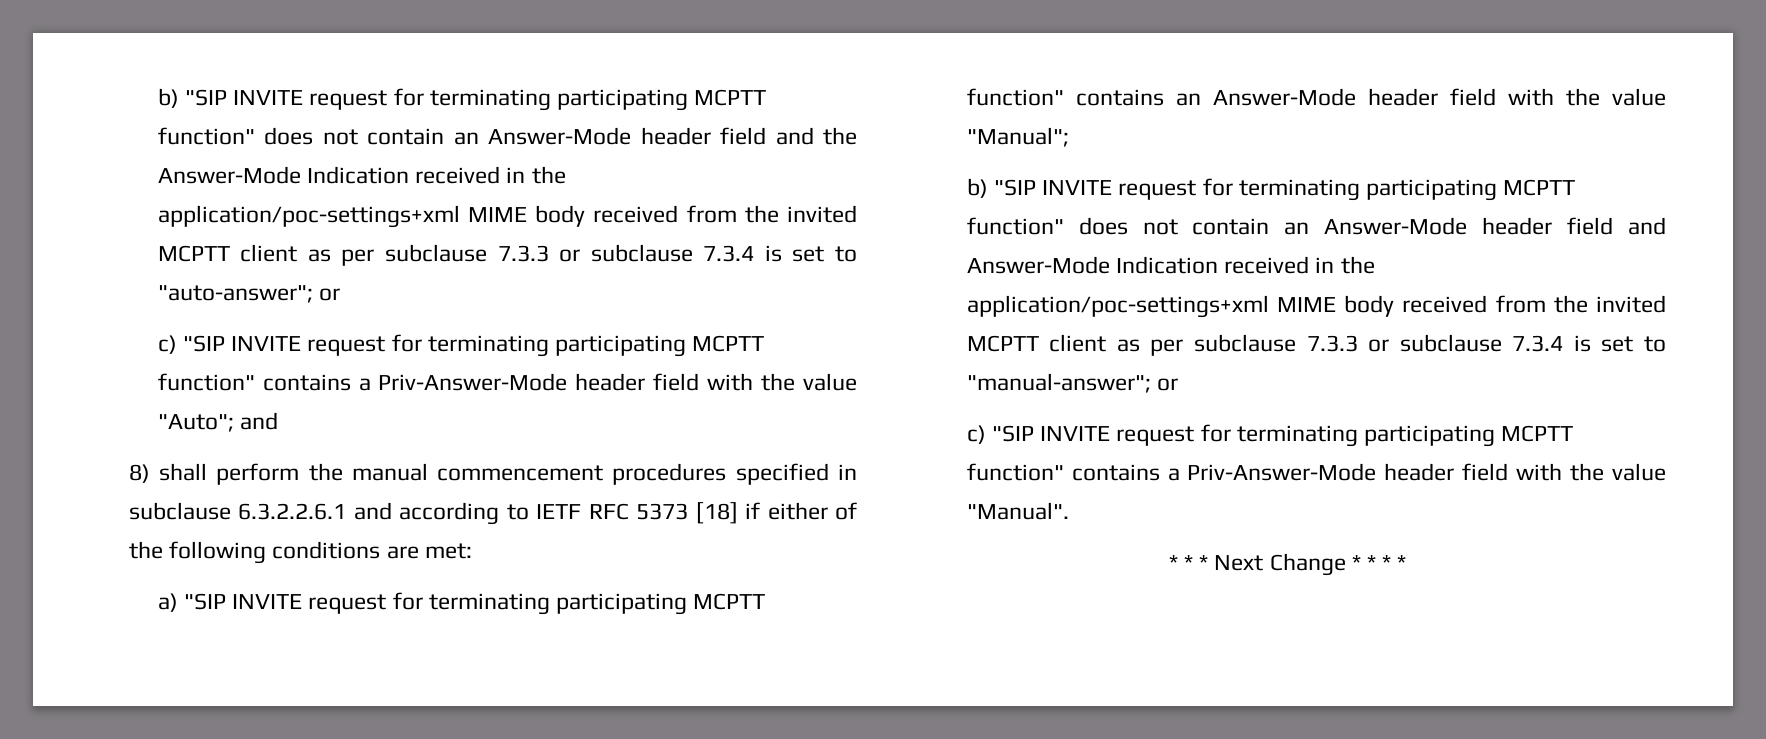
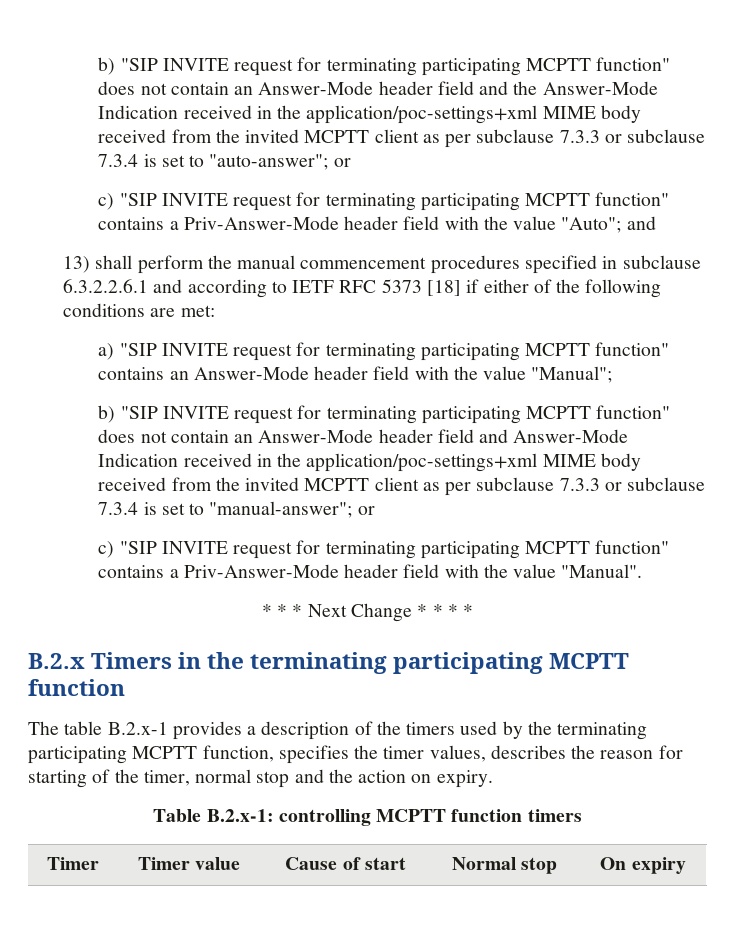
- 8) shall perform the manual commencement procedures specified in subclause 6.3.2.2.6.1 and according to IETF RFC 5373 [18] if either of the following conditions are met:
+ 13) shall perform the manual commencement procedures specified in subclause 6.3.2.2.6.1 and according to IETF RFC 5373 [18] if either of the following conditions are met:
+ B.2.x Timers in the terminating participating MCPTT function
+ The table B.2.x-1 provides a description of the timers used by the terminating participating MCPTT function, specifies the timer values, describes the reason for starting of the timer, normal stop and the action on expiry.
+ Table B.2.x-1: controlling MCPTT function timers
+ Timer | Timer value | Cause of start | Normal stop | On expiry

